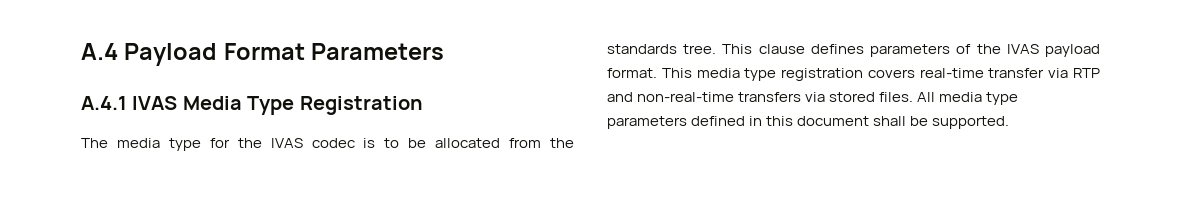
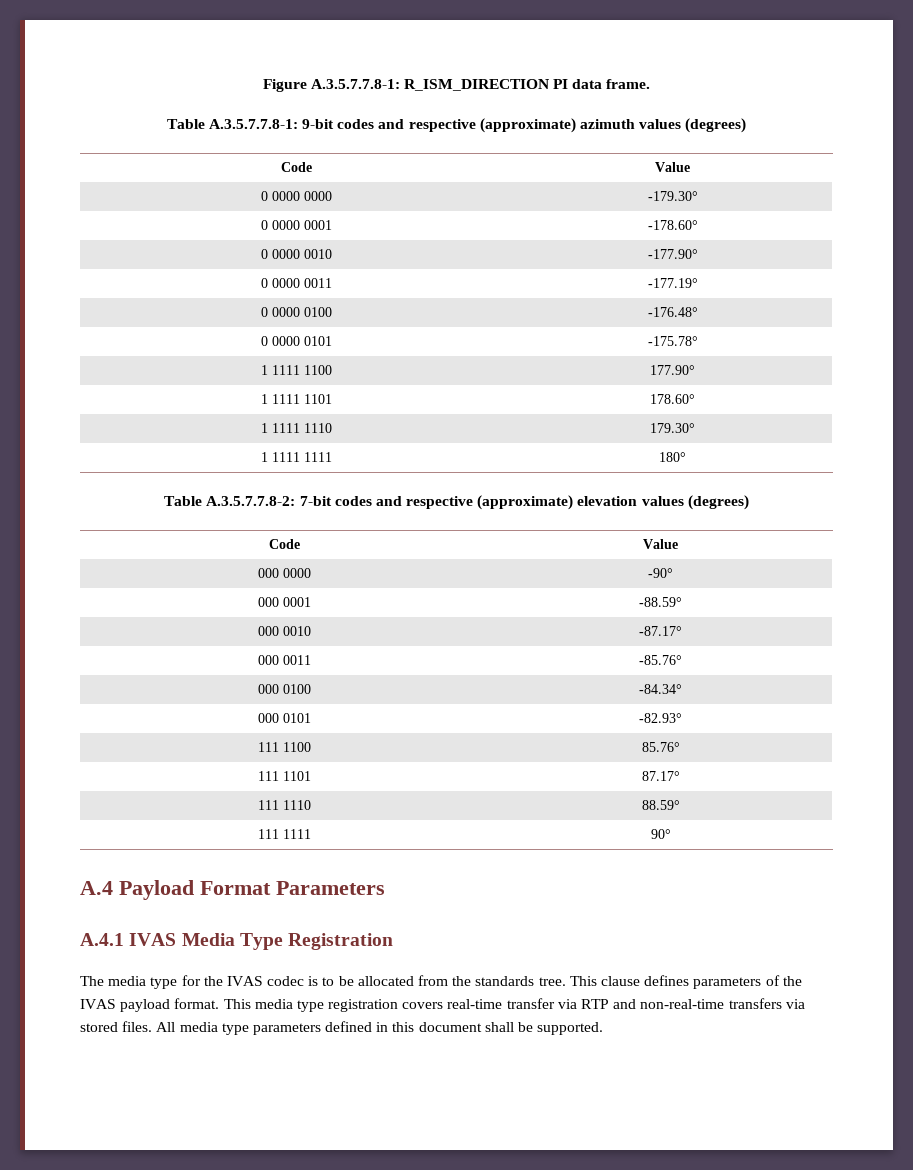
+ Figure A.3.5.7.7.8-1: R_ISM_DIRECTION PI data frame.
+ Table A.3.5.7.7.8-1: 9-bit codes and respective (approximate) azimuth values (degrees)
+ Code | Value
+ 0 0000 0000 | -179.30°
+ 0 0000 0001 | -178.60°
+ 0 0000 0010 | -177.90°
+ 0 0000 0011 | -177.19°
+ 0 0000 0100 | -176.48°
+ 0 0000 0101 | -175.78°
+ 1 1111 1100 | 177.90°
+ 1 1111 1101 | 178.60°
+ 1 1111 1110 | 179.30°
+ 1 1111 1111 | 180°
+ Table A.3.5.7.7.8-2: 7-bit codes and respective (approximate) elevation values (degrees)
+ Code | Value
+ 000 0000 | -90°
+ 000 0001 | -88.59°
+ 000 0010 | -87.17°
+ 000 0011 | -85.76°
+ 000 0100 | -84.34°
+ 000 0101 | -82.93°
+ 111 1100 | 85.76°
+ 111 1101 | 87.17°
+ 111 1110 | 88.59°
+ 111 1111 | 90°

